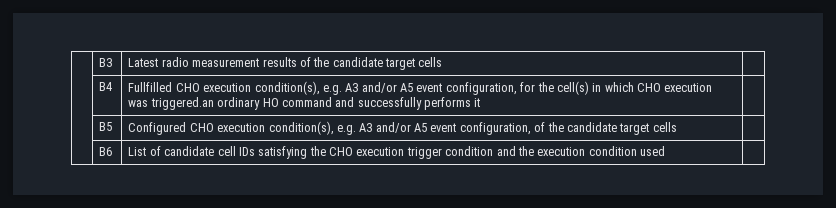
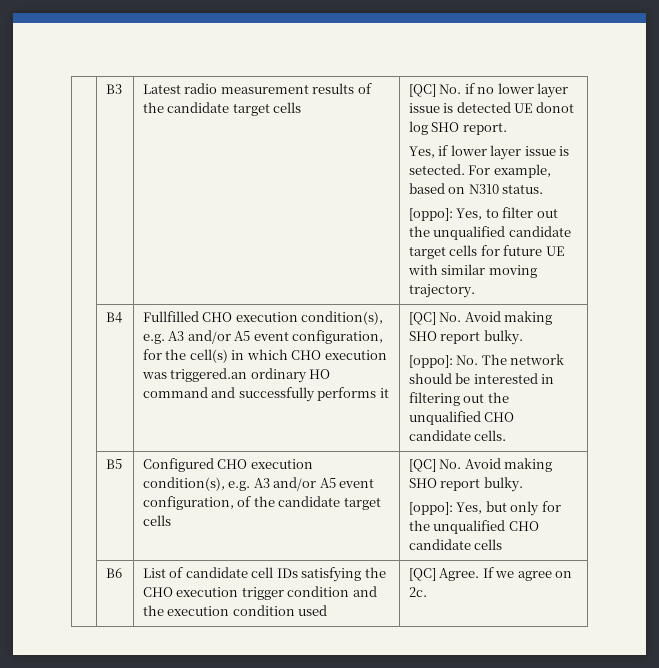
+ [QC] No. if no lower layer issue is detected UE donot log SHO report.
+ Yes, if lower layer issue is setected. For example, based on N310 status.
+ [oppo]: Yes, to filter out the unqualified candidate target cells for future UE with similar moving trajectory.
- Fullfilled CHO execution condition(s), e.g. A3 and/or A5 event configuration, for the cell(s) in which CHO execution was triggered.an ordinary HO command and successfully performs it
+ Fullfilled CHO execution condition(s), e.g. A3 and/or A5 event configuration, for the cell(s) in which CHO execution was triggered.an ordinary HO command and successfully performs it | [QC] No. Avoid making SHO report bulky.
+ [oppo]: No. The network should be interested in filtering out the unqualified CHO candidate cells.
- | B5 | Configured CHO execution condition(s), e.g. A3 and/or A5 event configuration, of the candidate target cells |
+ | B5 | Configured CHO execution condition(s), e.g. A3 and/or A5 event configuration, of the candidate target cells | [QC] No. Avoid making SHO report bulky.
+ [oppo]: Yes, but only for the unqualified CHO candidate cells
- | B6 | List of candidate cell IDs satisfying the CHO execution trigger condition and the execution condition used |
+ | B6 | List of candidate cell IDs satisfying the CHO execution trigger condition and the execution condition used | [QC] Agree. If we agree on 2c.

